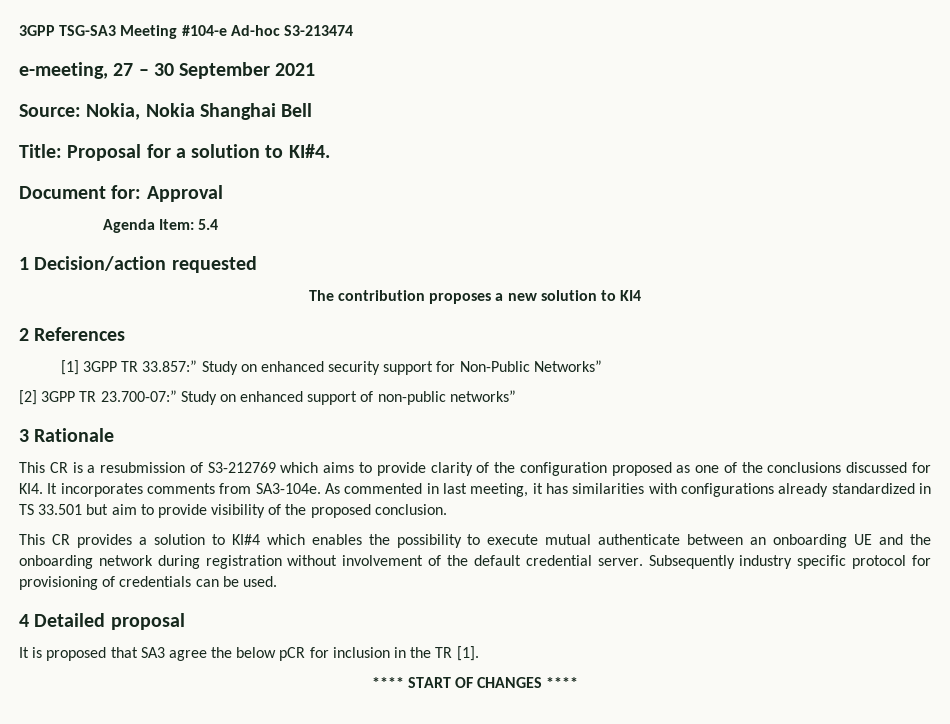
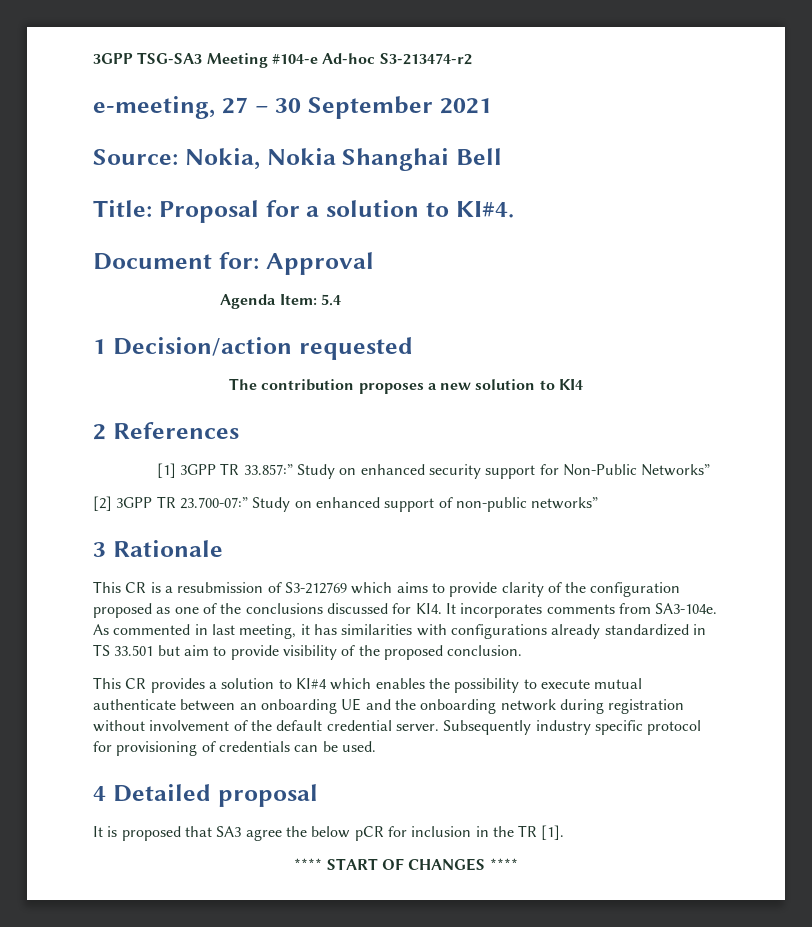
- 3GPP TSG-SA3 Meeting #104-e Ad-hoc S3-213474
+ 3GPP TSG-SA3 Meeting #104-e Ad-hoc S3-213474-r2

